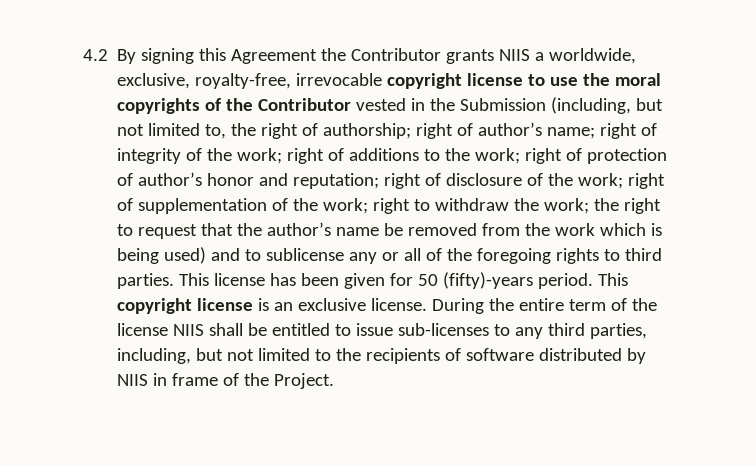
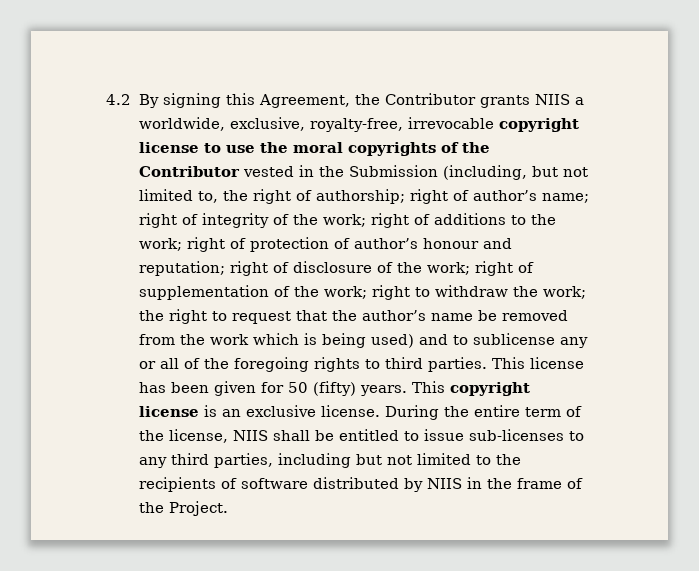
- 4.2 By signing this Agreement the Contributor grants NIIS a worldwide, exclusive, royalty-free, irrevocable copyright license to use the moral copyrights of the Contributor vested in the Submission (including, but not limited to, the right of authorship;
+ 4.2 By signing this Agreement, the Contributor grants NIIS a worldwide, exclusive, royalty-free, irrevocable copyright license to use the moral copyrights of the Contributor vested in the Submission (including, but not limited to, the right of authorship;
- right of protection of author’s honor and reputation;
+ right of protection of author’s honour and reputation;
- This license has been given for 50 (fifty)-years period.
+ This license has been given for 50 (fifty) years.
- During the entire term of the license NIIS shall be entitled to issue sub-licenses to any third parties, including, but not limited to the recipients of software distributed by NIIS in frame of the Project.
+ During the entire term of the license, NIIS shall be entitled to issue sub-licenses to any third parties, including but not limited to the recipients of software distributed by NIIS in the frame of the Project.

